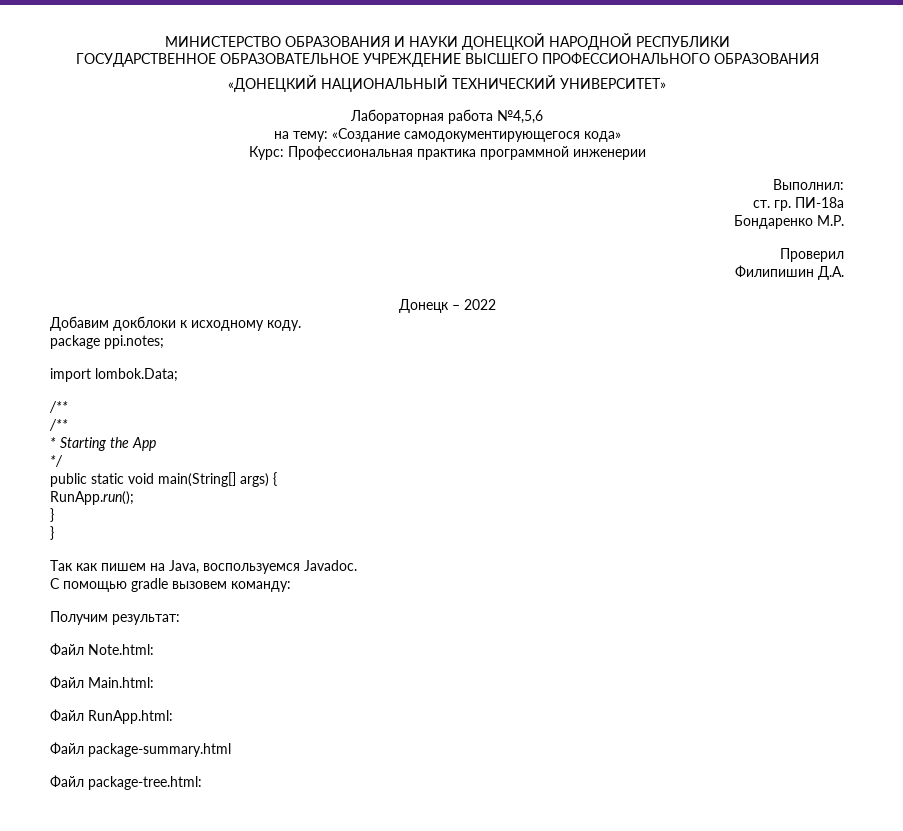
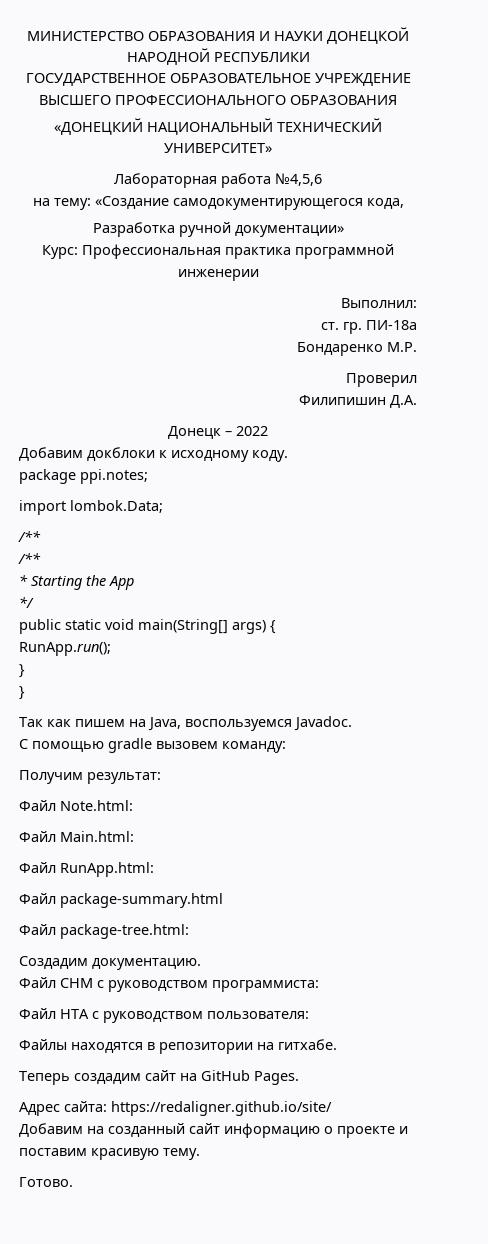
- на тему: «Создание самодокументирующегося кода»
+ на тему: «Создание самодокументирующегося кода,
+ Разработка ручной документации»
+ Создадим документацию.
+ Файл CHM с руководством программиста:
+ Файл HTA с руководством пользователя:
+ Файлы находятся в репозитории на гитхабе.
+ Теперь создадим сайт на GitHub Pages.
+ Адрес сайта: https://redaligner.github.io/site/
+ Добавим на созданный сайт информацию о проекте и поставим красивую тему.
+ Готово.

